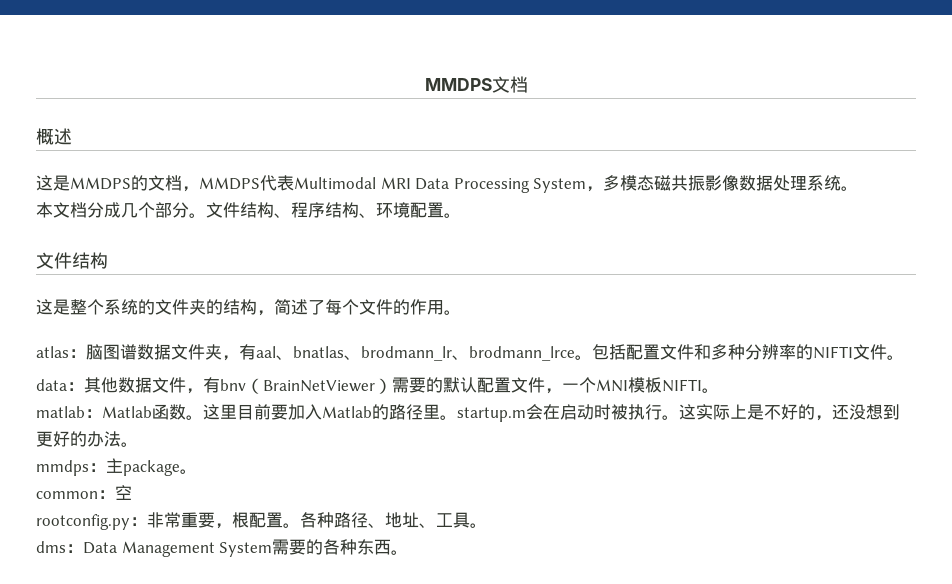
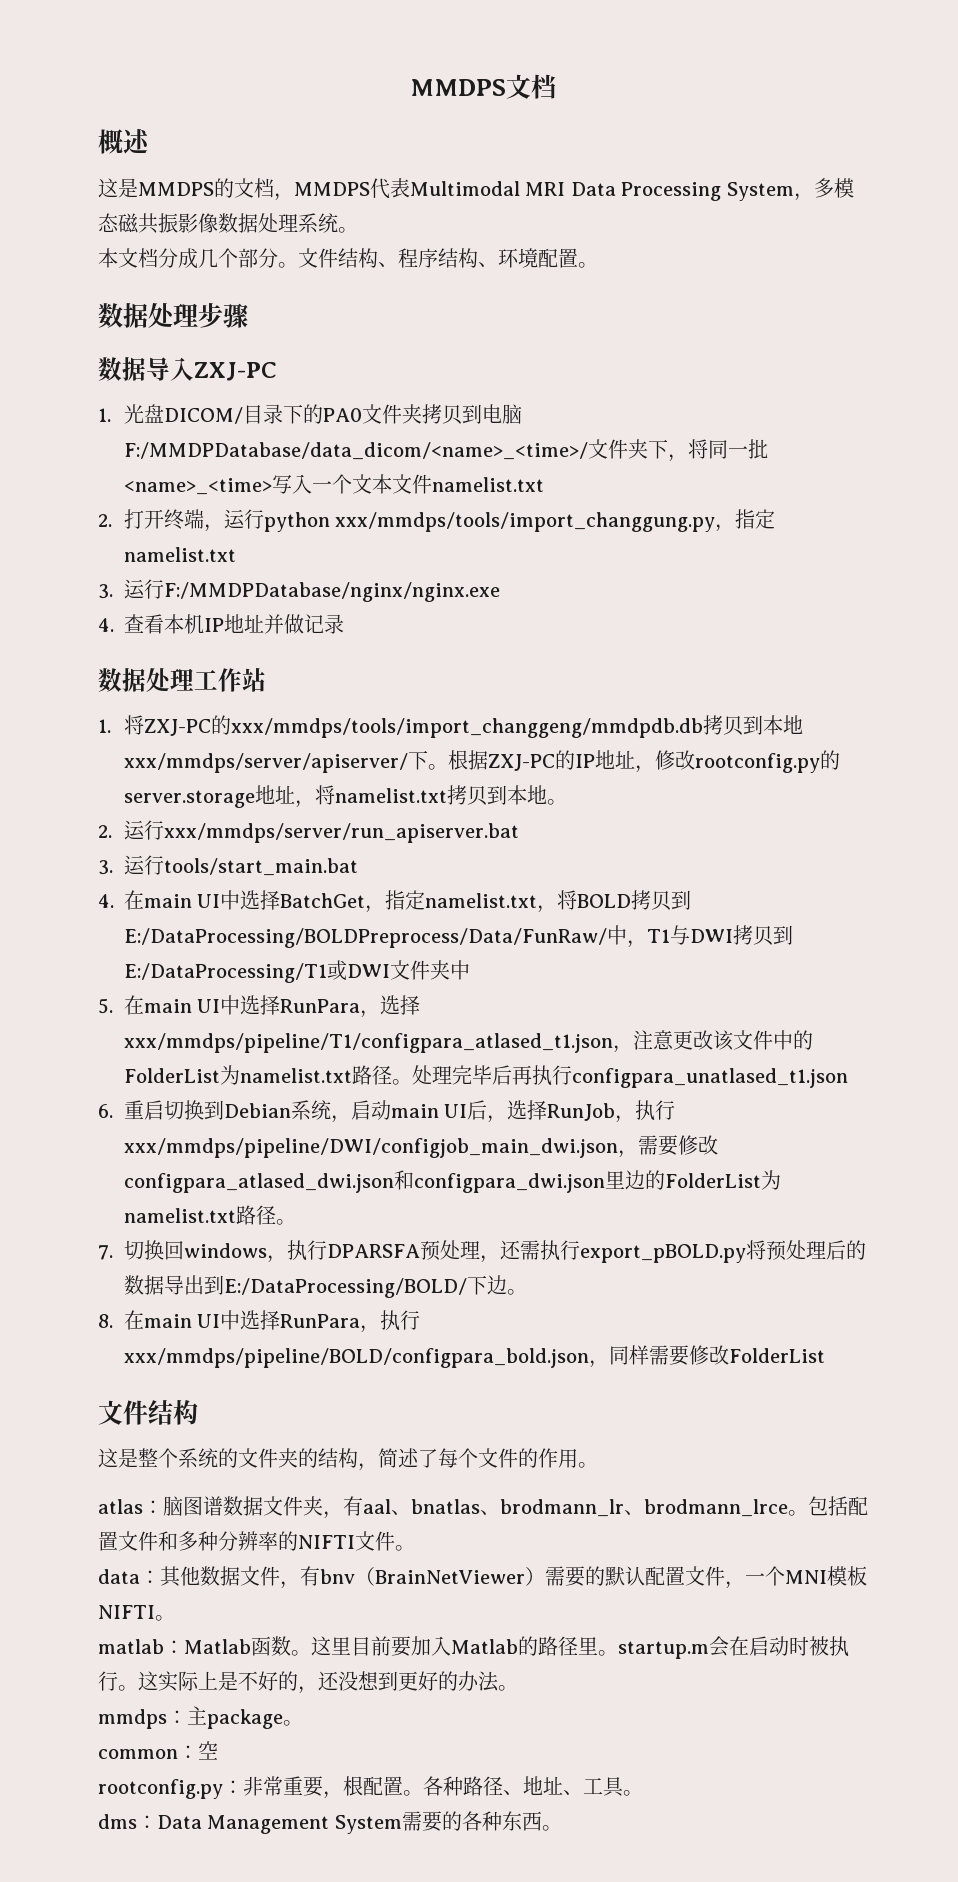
+ 数据处理步骤
+ 数据导入ZXJ-PC
+ 1.光盘DICOM/目录下的PA0文件夹拷贝到电脑F:/MMDPDatabase/data_dicom/<name>_<time>/文件夹下，将同一批<name>_<time>写入一个文本文件namelist.txt
+ 2.打开终端，运行python xxx/mmdps/tools/import_changgung.py，指定namelist.txt
+ 3.运行F:/MMDPDatabase/nginx/nginx.exe
+ 4.查看本机IP地址并做记录
+ 数据处理工作站
+ 1.将ZXJ-PC的xxx/mmdps/tools/import_changgeng/mmdpdb.db拷贝到本地xxx/mmdps/server/apiserver/下。根据ZXJ-PC的IP地址，修改rootconfig.py的server.storage地址，将namelist.txt拷贝到本地。
+ 2.运行xxx/mmdps/server/run_apiserver.bat
+ 3.运行tools/start_main.bat
+ 4.在main UI中选择BatchGet，指定namelist.txt，将BOLD拷贝到E:/DataProcessing/BOLDPreprocess/Data/FunRaw/中，T1与DWI拷贝到E:/DataProcessing/T1或DWI文件夹中
+ 5.在main UI中选择RunPara，选择xxx/mmdps/pipeline/T1/configpara_atlased_t1.json，注意更改该文件中的FolderList为namelist.txt路径。处理完毕后再执行configpara_unatlased_t1.json
+ 6.重启切换到Debian系统，启动main UI后，选择RunJob，执行xxx/mmdps/pipeline/DWI/configjob_main_dwi.json，需要修改configpara_atlased_dwi.json和configpara_dwi.json里边的FolderList为namelist.txt路径。
+ 7.切换回windows，执行DPARSFA预处理，还需执行export_pBOLD.py将预处理后的数据导出到E:/DataProcessing/BOLD/下边。
+ 8.在main UI中选择RunPara，执行xxx/mmdps/pipeline/BOLD/configpara_bold.json，同样需要修改FolderList

